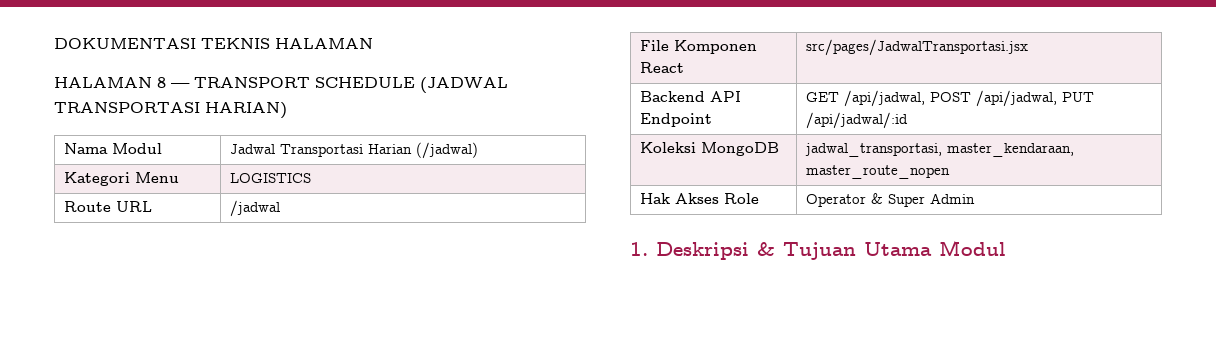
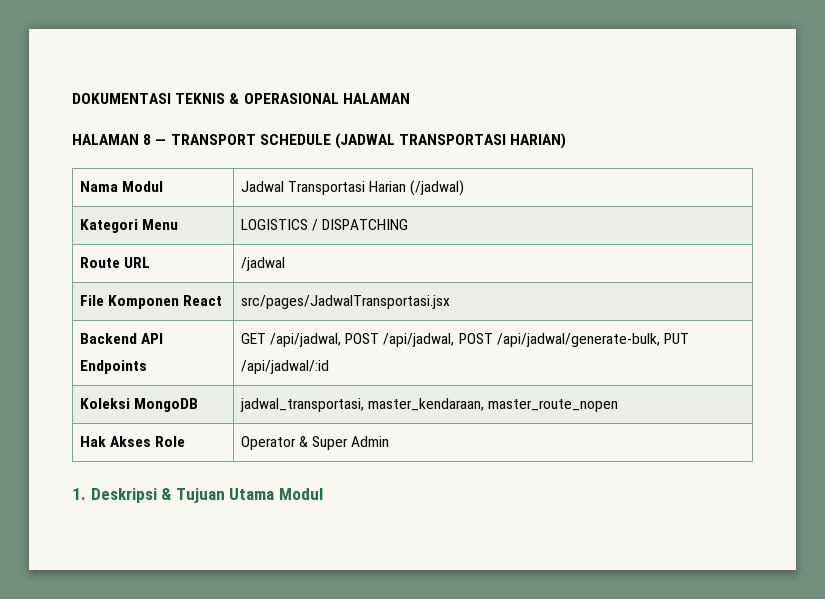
- DOKUMENTASI TEKNIS HALAMAN
+ DOKUMENTASI TEKNIS & OPERASIONAL HALAMAN
- Kategori Menu | LOGISTICS
+ Kategori Menu | LOGISTICS / DISPATCHING
- Backend API Endpoint | GET /api/jadwal, POST /api/jadwal, PUT /api/jadwal/:id
+ Backend API Endpoints | GET /api/jadwal, POST /api/jadwal, POST /api/jadwal/generate-bulk, PUT /api/jadwal/:id

